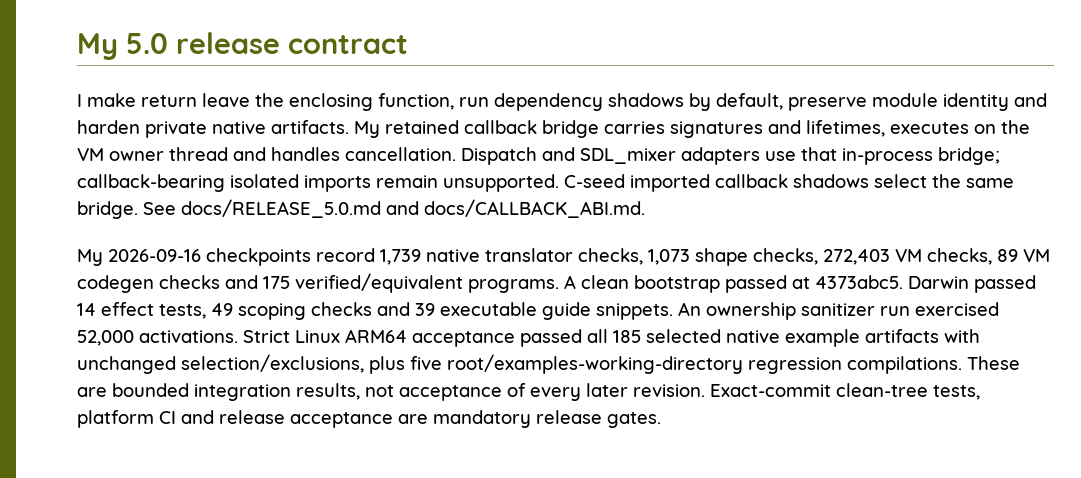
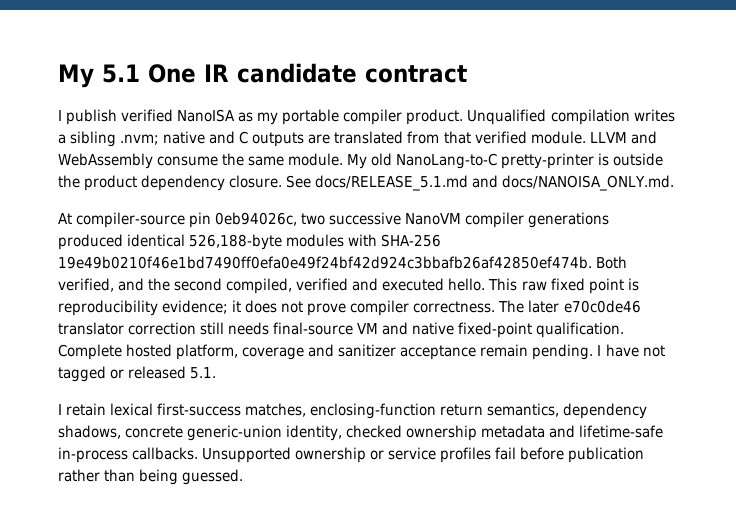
- My 5.0 release contract
- I make return leave the enclosing function, run dependency shadows by default, preserve module identity and harden private native artifacts. My retained callback bridge carries signatures and lifetimes, executes on the VM owner thread and handles cancellation. Dispatch and SDL_mixer adapters use that in-process bridge; callback-bearing isolated imports remain unsupported. C-seed imported callback shadows select the same bridge. See docs/RELEASE_5.0.md and docs/CALLBACK_ABI.md.
- My 2026-09-16 checkpoints record 1,739 native translator checks, 1,073 shape checks, 272,403 VM checks, 89 VM codegen checks and 175 verified/equivalent programs. A clean bootstrap passed at 4373abc5. Darwin passed 14 effect tests, 49 scoping checks and 39 executable guide snippets. An ownership sanitizer run exercised 52,000 activations. Strict Linux ARM64 acceptance passed all 185 selected native example artifacts with unchanged selection/exclusions, plus five root/examples-working-directory regression compilations. These are bounded integration results, not acceptance of every later revision. Exact-commit clean-tree tests, platform CI and release acceptance are mandatory release gates.
+ My 5.1 One IR candidate contract
+ I publish verified NanoISA as my portable compiler product. Unqualified compilation writes a sibling .nvm; native and C outputs are translated from that verified module. LLVM and WebAssembly consume the same module. My old NanoLang-to-C pretty-printer is outside the product dependency closure. See docs/RELEASE_5.1.md and docs/NANOISA_ONLY.md.
+ At compiler-source pin 0eb94026c, two successive NanoVM compiler generations produced identical 526,188-byte modules with SHA-256 19e49b0210f46e1bd7490ff0efa0e49f24bf42d924c3bbafb26af42850ef474b. Both verified, and the second compiled, verified and executed hello. This raw fixed point is reproducibility evidence; it does not prove compiler correctness. The later e70c0de46 translator correction still needs final-source VM and native fixed-point qualification. Complete hosted platform, coverage and sanitizer acceptance remain pending. I have not tagged or released 5.1.
+ I retain lexical first-success matches, enclosing-function return semantics, dependency shadows, concrete generic-union identity, checked ownership metadata and lifetime-safe in-process callbacks. Unsupported ownership or service profiles fail before publication rather than being guessed.

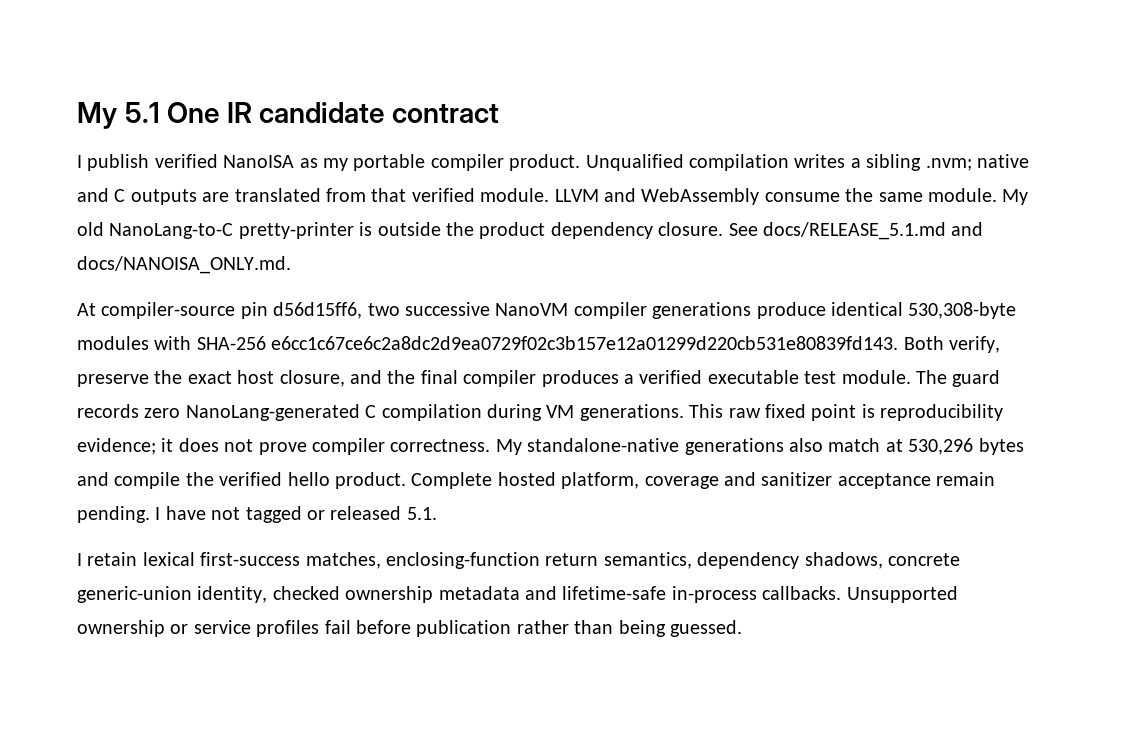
- At compiler-source pin 0eb94026c, two successive NanoVM compiler generations produced identical 526,188-byte modules with SHA-256 19e49b0210f46e1bd7490ff0efa0e49f24bf42d924c3bbafb26af42850ef474b. Both verified, and the second compiled, verified and executed hello.
+ At compiler-source pin d56d15ff6, two successive NanoVM compiler generations produce identical 530,308-byte modules with SHA-256 e6cc1c67ce6c2a8dc2d9ea0729f02c3b157e12a01299d220cb531e80839fd143. Both verify, preserve the exact host closure, and the final compiler produces a verified executable test module. The guard records zero NanoLang-generated C compilation during VM generations.
- The later e70c0de46 translator correction still needs final-source VM and native fixed-point qualification.
+ My standalone-native generations also match at 530,296 bytes and compile the verified hello product.

